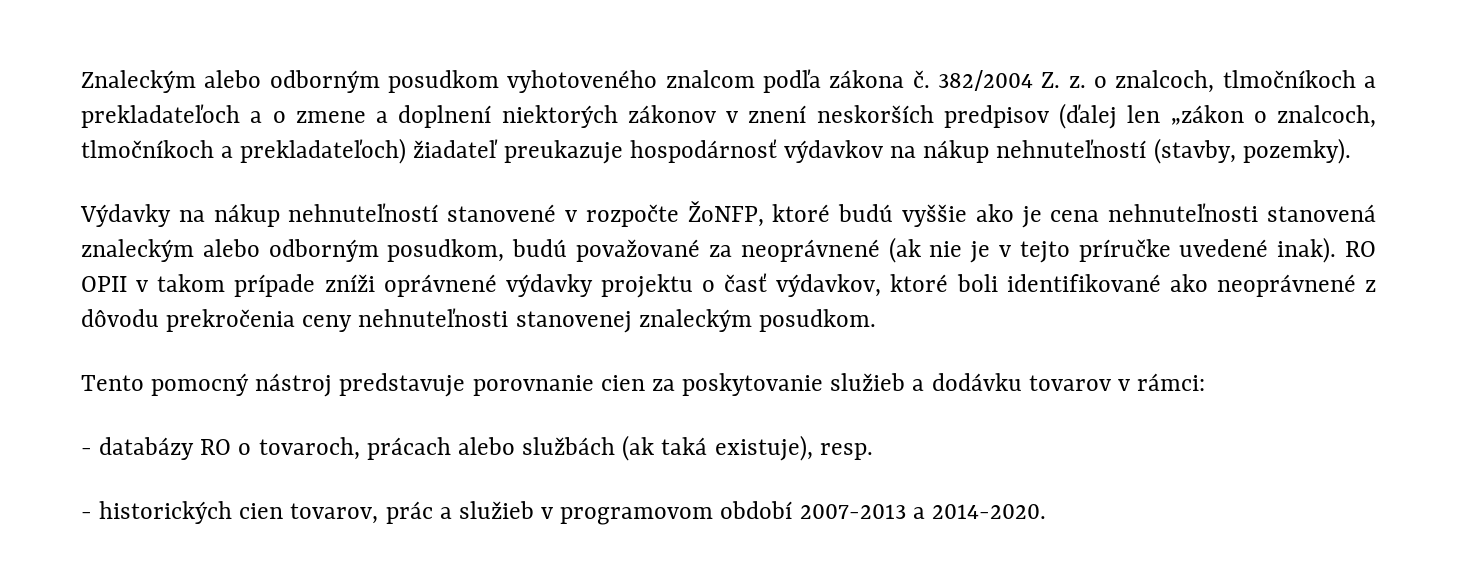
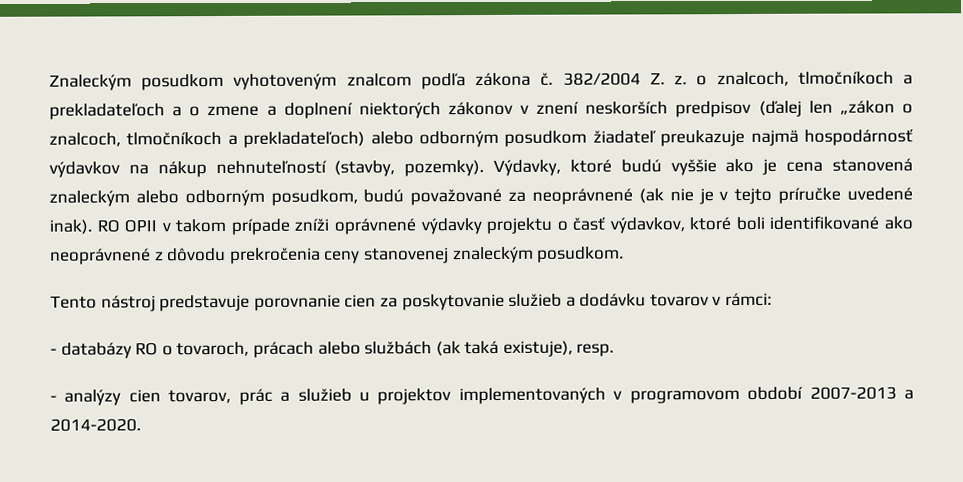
- Znaleckým alebo odborným posudkom vyhotoveného znalcom podľa zákona č.
+ Znaleckým posudkom vyhotoveným znalcom podľa zákona č.
- 382/2004 Z. z. o znalcoch, tlmočníkoch a prekladateľoch a o zmene a doplnení niektorých zákonov v znení neskorších predpisov (ďalej len „zákon o znalcoch, tlmočníkoch a prekladateľoch) žiadateľ preukazuje hospodárnosť výdavkov na nákup nehnuteľností (stavby, pozemky).
- Výdavky na nákup nehnuteľností stanovené v rozpočte ŽoNFP, ktoré budú vyššie ako je cena nehnuteľnosti stanovená znaleckým alebo odborným posudkom, budú považované za neoprávnené (ak nie je v tejto príručke uvedené inak).
+ 382/2004 Z. z. o znalcoch, tlmočníkoch a prekladateľoch a o zmene a doplnení niektorých zákonov v znení neskorších predpisov (ďalej len „zákon o znalcoch, tlmočníkoch a prekladateľoch) alebo odborným posudkom žiadateľ preukazuje najmä hospodárnosť výdavkov na nákup nehnuteľností (stavby, pozemky). Výdavky, ktoré budú vyššie ako je cena stanovená znaleckým alebo odborným posudkom, budú považované za neoprávnené (ak nie je v tejto príručke uvedené inak).
- RO OPII v takom prípade zníži oprávnené výdavky projektu o časť výdavkov, ktoré boli identifikované ako neoprávnené z dôvodu prekročenia ceny nehnuteľnosti stanovenej znaleckým posudkom.
+ RO OPII v takom prípade zníži oprávnené výdavky projektu o časť výdavkov, ktoré boli identifikované ako neoprávnené z dôvodu prekročenia ceny stanovenej znaleckým posudkom.
- Tento pomocný nástroj predstavuje porovnanie cien za poskytovanie služieb a dodávku tovarov v rámci:
+ Tento nástroj predstavuje porovnanie cien za poskytovanie služieb a dodávku tovarov v rámci:
- - historických cien tovarov, prác a služieb v programovom období 2007-2013 a 2014-2020.
+ - analýzy cien tovarov, prác a služieb u projektov implementovaných v programovom období 2007-2013 a 2014-2020.

